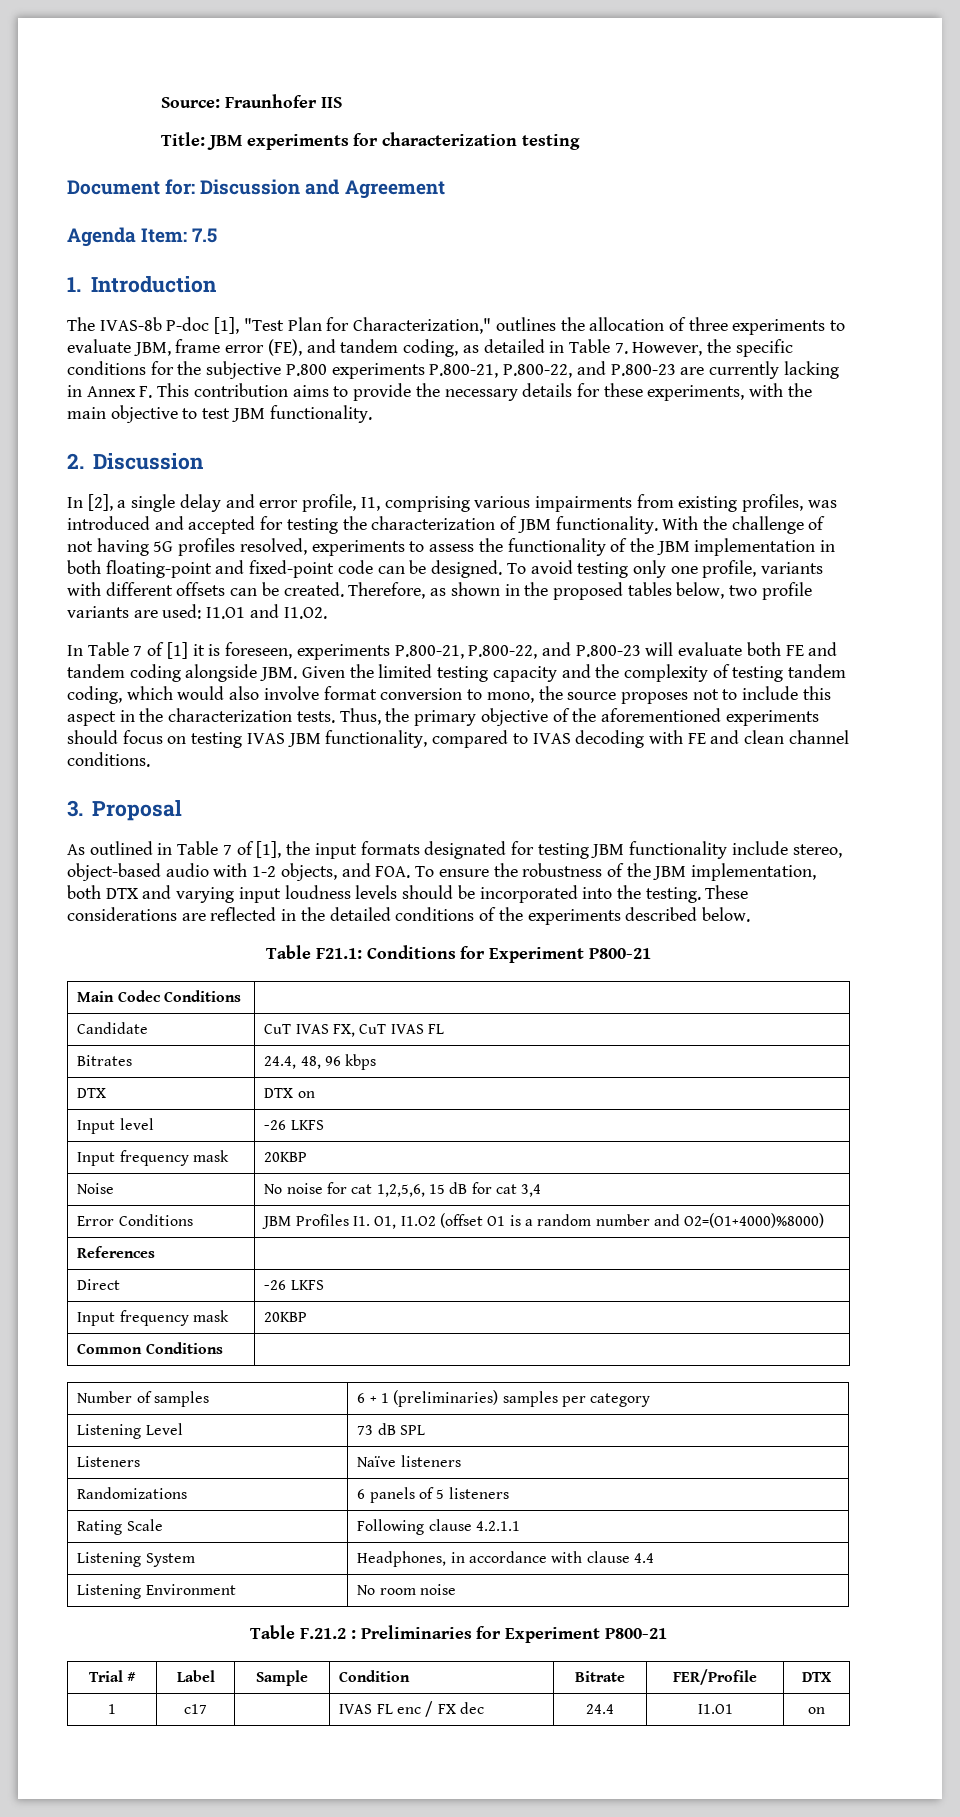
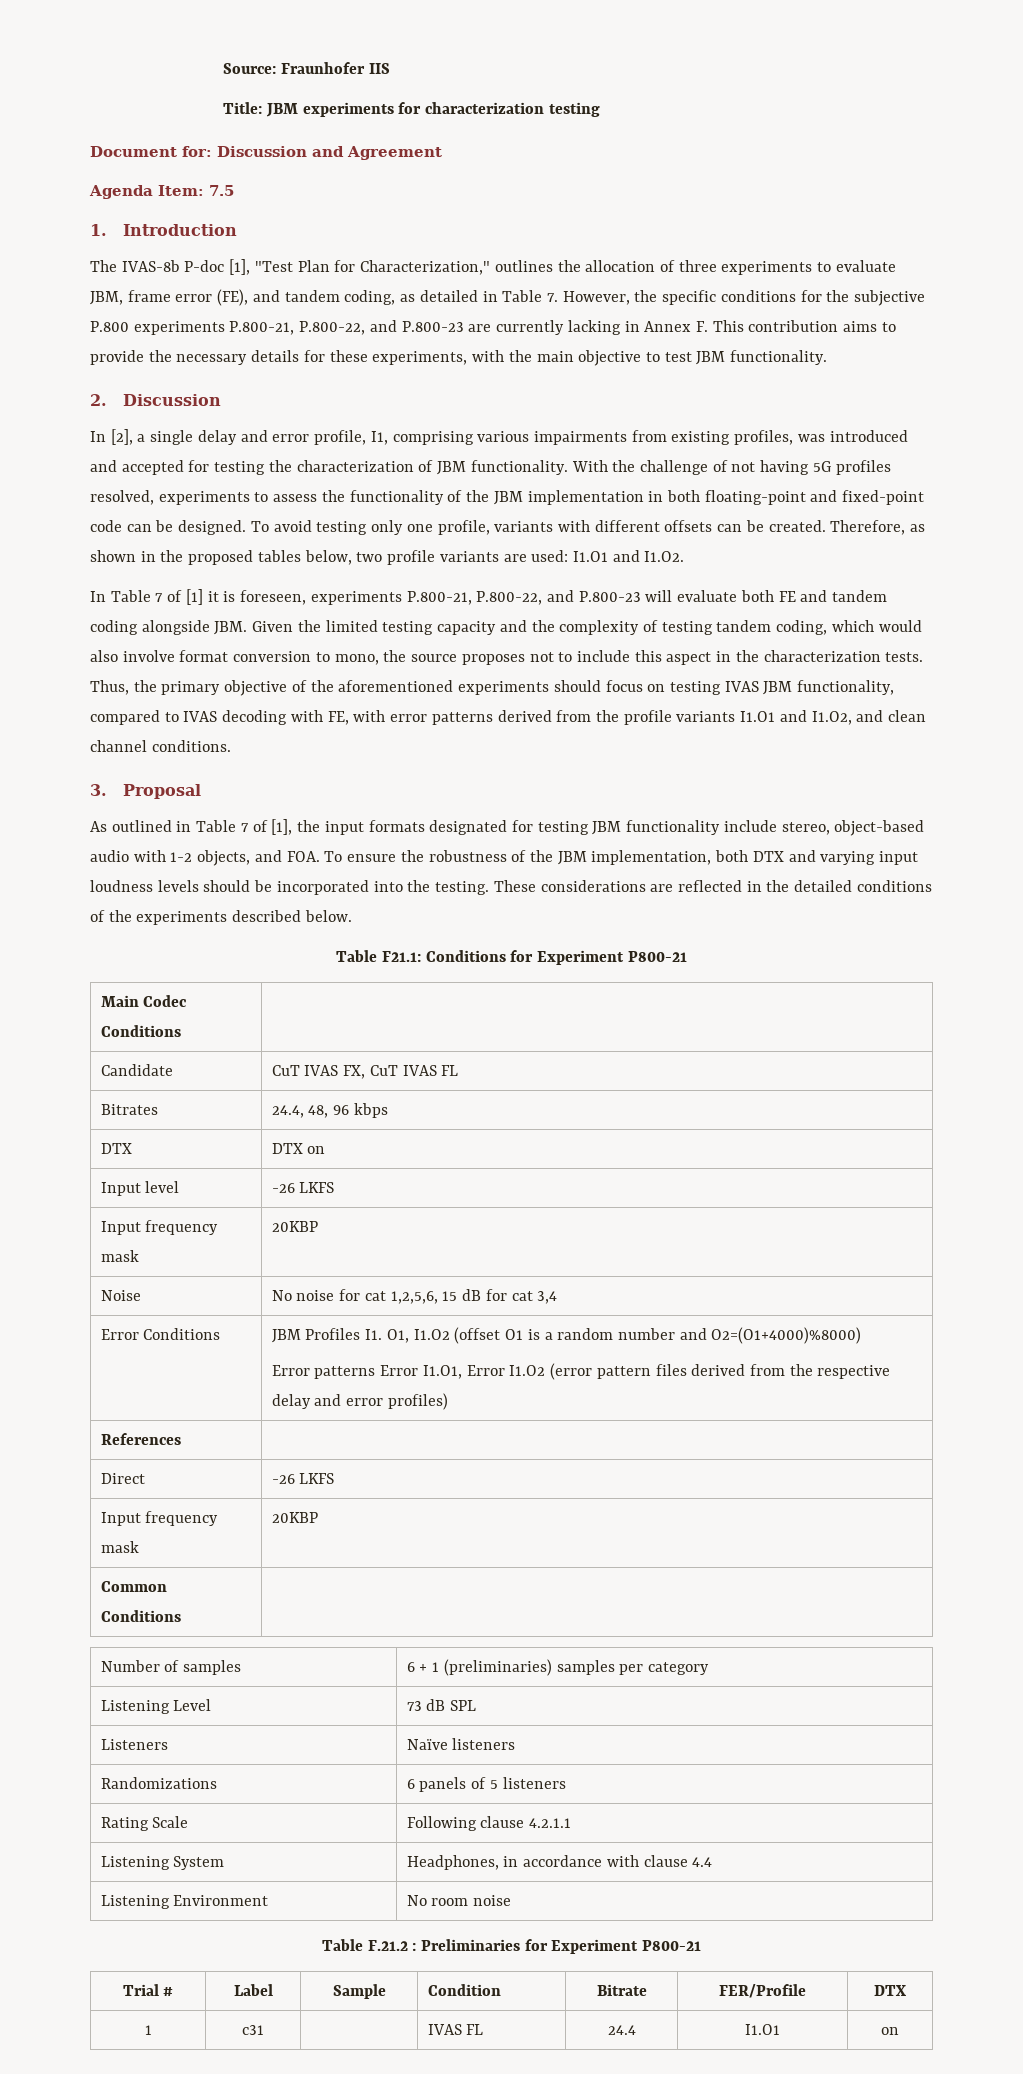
- Thus, the primary objective of the aforementioned experiments should focus on testing IVAS JBM functionality, compared to IVAS decoding with FE and clean channel conditions.
+ Thus, the primary objective of the aforementioned experiments should focus on testing IVAS JBM functionality, compared to IVAS decoding with FE, with error patterns derived from the profile variants I1.O1 and I1.O2, and clean channel conditions.
  Error Conditions | JBM Profiles I1. O1, I1.O2 (offset O1 is a random number and O2=(O1+4000)%8000)
+ Error patterns Error I1.O1, Error I1.O2 (error pattern files derived from the respective delay and error profiles)
- 1 | c17 | | IVAS FL enc / FX dec | 24.4 | I1.O1 | on
+ 1 | c31 | | IVAS FL | 24.4 | I1.O1 | on

